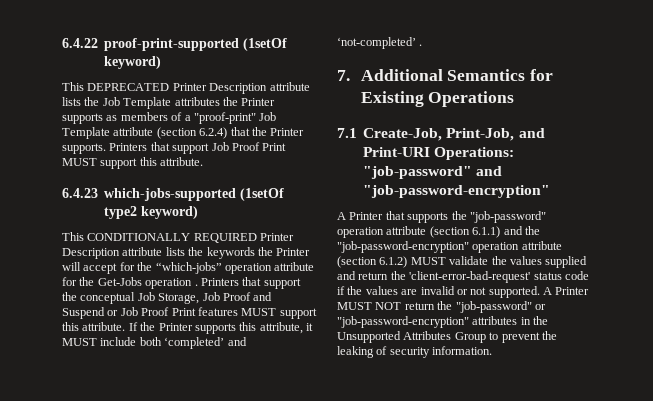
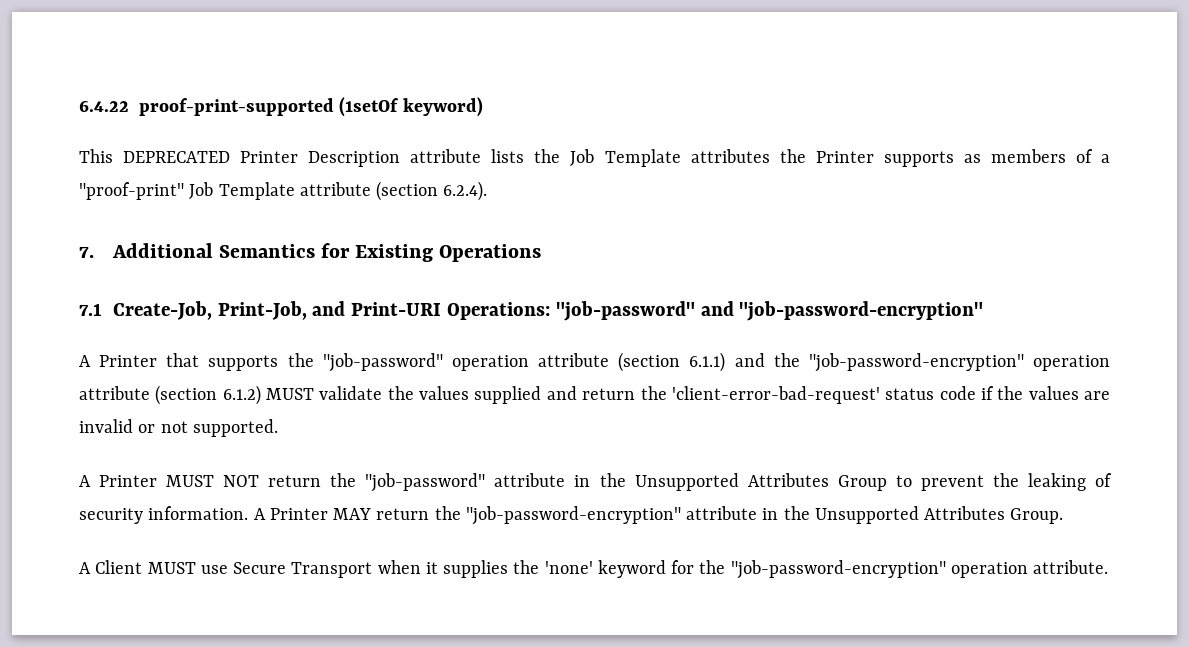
- This DEPRECATED Printer Description attribute lists the Job Template attributes the Printer supports as members of a "proof-print" Job Template attribute (section 6.2.4) that the Printer supports. Printers that support Job Proof Print MUST support this attribute.
- 6.4.23 which-jobs-supported (1setOf type2 keyword)
- This CONDITIONALLY REQUIRED Printer Description attribute lists the keywords the Printer will accept for the “which-jobs” operation attribute for the Get-Jobs operation . Printers that support the conceptual Job Storage, Job Proof and Suspend or Job Proof Print features MUST support this attribute. If the Printer supports this attribute, it MUST include both ‘completed’ and ‘not-completed’ .
+ This DEPRECATED Printer Description attribute lists the Job Template attributes the Printer supports as members of a "proof-print" Job Template attribute (section 6.2.4).
- A Printer that supports the "job-password" operation attribute (section 6.1.1) and the "job-password-encryption" operation attribute (section 6.1.2) MUST validate the values supplied and return the 'client-error-bad-request' status code if the values are invalid or not supported. A Printer MUST NOT return the "job-password" or "job-password-encryption" attributes in the Unsupported Attributes Group to prevent the leaking of security information.
+ A Printer that supports the "job-password" operation attribute (section 6.1.1) and the "job-password-encryption" operation attribute (section 6.1.2) MUST validate the values supplied and return the 'client-error-bad-request' status code if the values are invalid or not supported.
+ A Printer MUST NOT return the "job-password" attribute in the Unsupported Attributes Group to prevent the leaking of security information.
+ A Printer MAY return the "job-password-encryption" attribute in the Unsupported Attributes Group.
+ A Client MUST use Secure Transport when it supplies the 'none' keyword for the "job-password-encryption" operation attribute.

